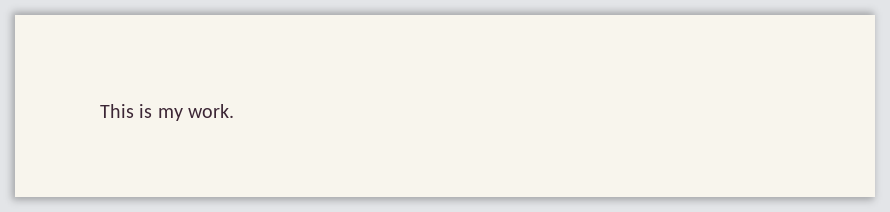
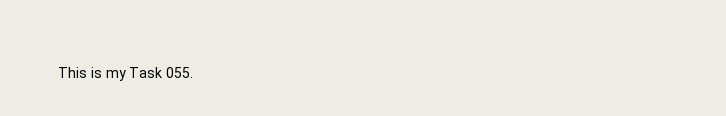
- This is my work.
+ This is my Task 055.

